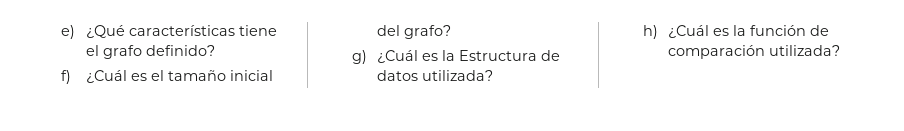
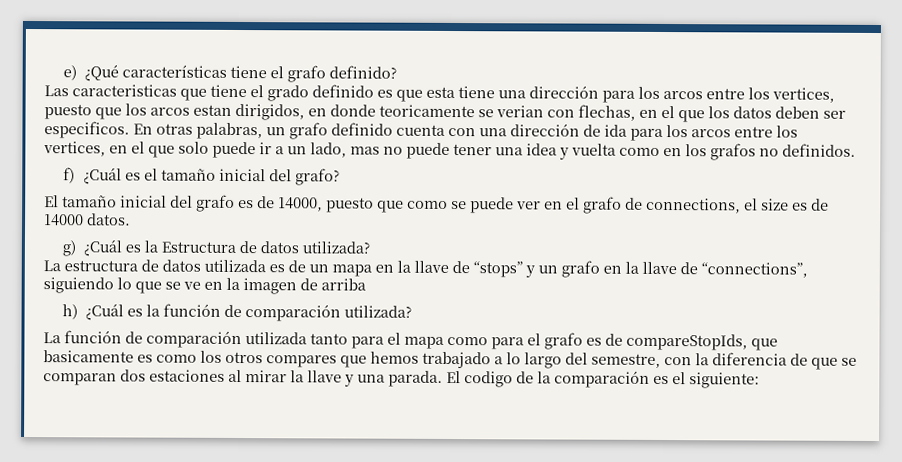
+ Las caracteristicas que tiene el grado definido es que esta tiene una dirección para los arcos entre los vertices, puesto que los arcos estan dirigidos, en donde teoricamente se verian con flechas, en el que los datos deben ser especificos. En otras palabras, un grafo definido cuenta con una dirección de ida para los arcos entre los vertices, en el que solo puede ir a un lado, mas no puede tener una idea y vuelta como en los grafos no definidos.
+ El tamaño inicial del grafo es de 14000, puesto que como se puede ver en el grafo de connections, el size es de 14000 datos.
+ La estructura de datos utilizada es de un mapa en la llave de “stops” y un grafo en la llave de “connections”, siguiendo lo que se ve en la imagen de arriba
+ La función de comparación utilizada tanto para el mapa como para el grafo es de compareStopIds, que basicamente es como los otros compares que hemos trabajado a lo largo del semestre, con la diferencia de que se comparan dos estaciones al mirar la llave y una parada. El codigo de la comparación es el siguiente:

